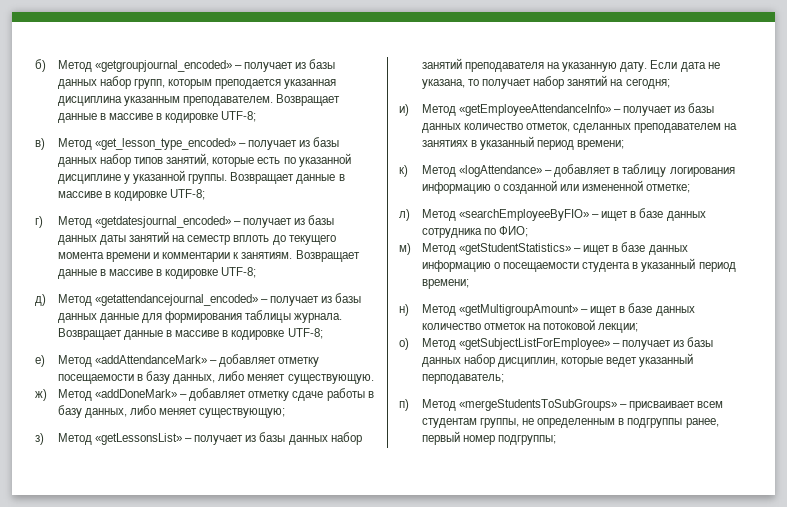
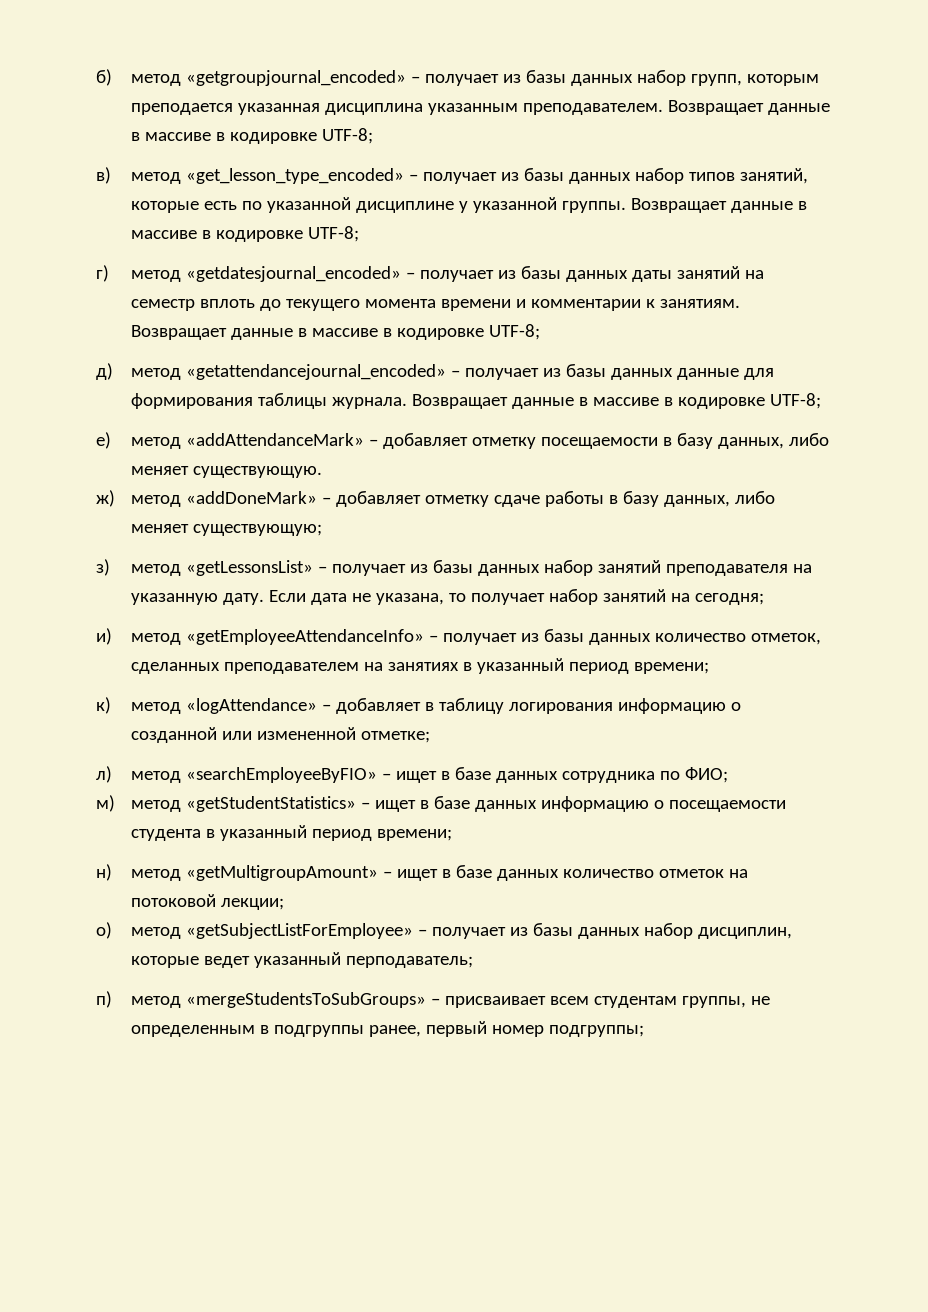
- б) Метод «getgroupjournal_encoded» – получает из базы данных набор групп, которым преподается указанная дисциплина указанным преподавателем.
+ б) метод «getgroupjournal_encoded» – получает из базы данных набор групп, которым преподается указанная дисциплина указанным преподавателем.
- в) Метод «get_lesson_type_encoded» – получает из базы данных набор типов занятий, которые есть по указанной дисциплине у указанной группы.
+ в) метод «get_lesson_type_encoded» – получает из базы данных набор типов занятий, которые есть по указанной дисциплине у указанной группы.
- г) Метод «getdatesjournal_encoded» – получает из базы данных даты занятий на семестр вплоть до текущего момента времени и комментарии к занятиям.
+ г) метод «getdatesjournal_encoded» – получает из базы данных даты занятий на семестр вплоть до текущего момента времени и комментарии к занятиям.
- д) Метод «getattendancejournal_encoded» – получает из базы данных данные для формирования таблицы журнала.
+ д) метод «getattendancejournal_encoded» – получает из базы данных данные для формирования таблицы журнала.
- е) Метод «addAttendanceMark» – добавляет отметку посещаемости в базу данных, либо меняет существующую.
+ е) метод «addAttendanceMark» – добавляет отметку посещаемости в базу данных, либо меняет существующую.
- ж) Метод «addDoneMark» – добавляет отметку сдаче работы в базу данных, либо меняет существующую;
+ ж) метод «addDoneMark» – добавляет отметку сдаче работы в базу данных, либо меняет существующую;
- з) Метод «getLessonsList» – получает из базы данных набор занятий преподавателя на указанную дату.
+ з) метод «getLessonsList» – получает из базы данных набор занятий преподавателя на указанную дату.
- и) Метод «getEmployeeAttendanceInfo» – получает из базы данных количество отметок, сделанных преподавателем на занятиях в указанный период времени;
+ и) метод «getEmployeeAttendanceInfo» – получает из базы данных количество отметок, сделанных преподавателем на занятиях в указанный период времени;
- к) Метод «logAttendance» – добавляет в таблицу логирования информацию о созданной или измененной отметке;
+ к) метод «logAttendance» – добавляет в таблицу логирования информацию о созданной или измененной отметке;
- л) Метод «searchEmployeeByFIO» – ищет в базе данных сотрудника по ФИО;
+ л) метод «searchEmployeeByFIO» – ищет в базе данных сотрудника по ФИО;
- м) Метод «getStudentStatistics» – ищет в базе данных информацию о посещаемости студента в указанный период времени;
+ м) метод «getStudentStatistics» – ищет в базе данных информацию о посещаемости студента в указанный период времени;
- н) Метод «getMultigroupAmount» – ищет в базе данных количество отметок на потоковой лекции;
+ н) метод «getMultigroupAmount» – ищет в базе данных количество отметок на потоковой лекции;
- о) Метод «getSubjectListForEmployee» – получает из базы данных набор дисциплин, которые ведет указанный перподаватель;
+ о) метод «getSubjectListForEmployee» – получает из базы данных набор дисциплин, которые ведет указанный перподаватель;
- п) Метод «mergeStudentsToSubGroups» – присваивает всем студентам группы, не определенным в подгруппы ранее, первый номер подгруппы;
+ п) метод «mergeStudentsToSubGroups» – присваивает всем студентам группы, не определенным в подгруппы ранее, первый номер подгруппы;

